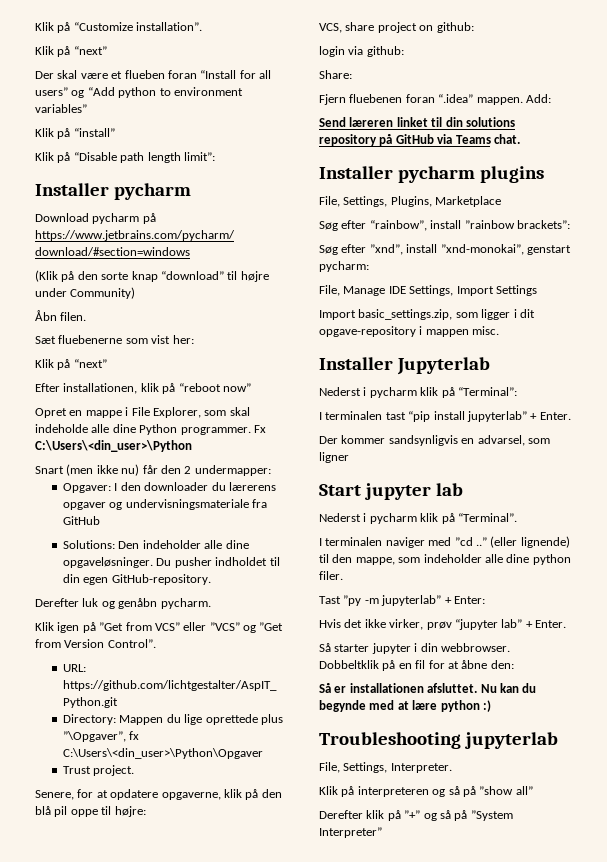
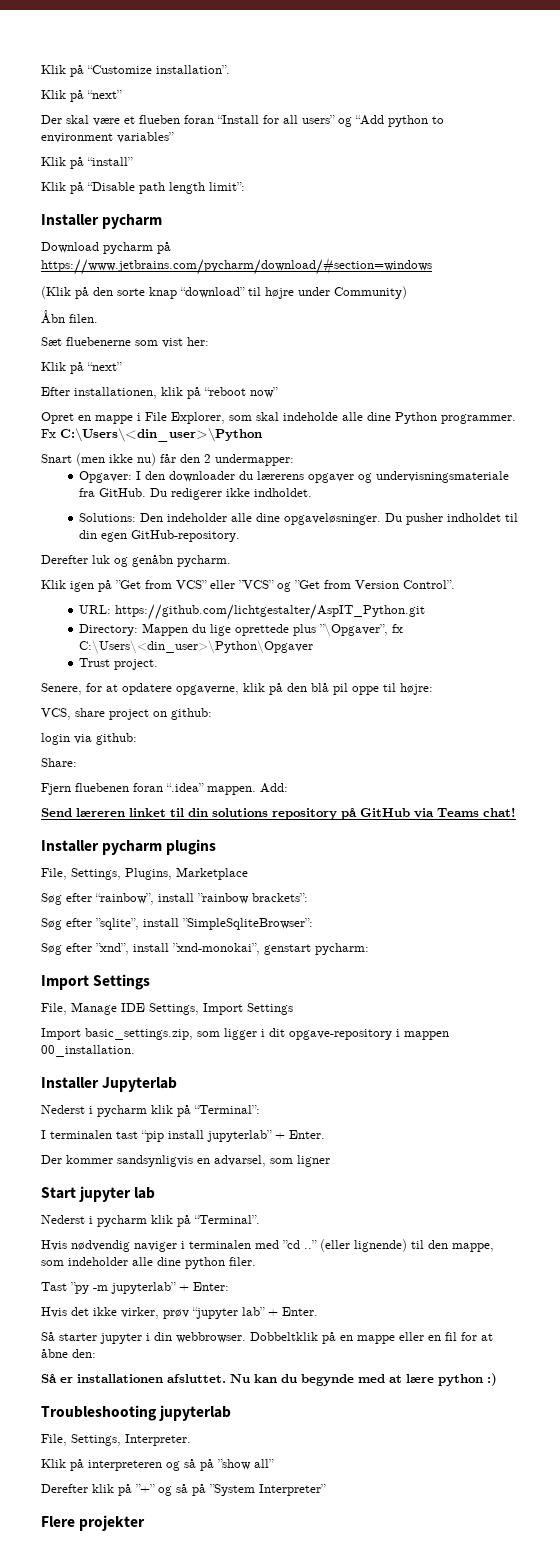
- Opgaver: I den downloader du lærerens opgaver og undervisningsmateriale fra GitHub
+ Opgaver: I den downloader du lærerens opgaver og undervisningsmateriale fra GitHub. Du redigerer ikke indholdet.
- Send læreren linket til din solutions repository på GitHub via Teams chat.
+ Send læreren linket til din solutions repository på GitHub via Teams chat!
+ Søg efter ”sqlite”, install ”SimpleSqliteBrowser”:
  Søg efter ”xnd”, install ”xnd-monokai”, genstart pycharm:
+ Import Settings
- Import basic_settings.zip, som ligger i dit opgave-repository i mappen misc.
+ Import basic_settings.zip, som ligger i dit opgave-repository i mappen 00_installation.
- I terminalen naviger med ”cd ..”
+ Hvis nødvendig naviger i terminalen med ”cd ..”
- Dobbeltklik på en fil for at åbne den:
+ Dobbeltklik på en mappe eller en fil for at åbne den:
+ Flere projekter

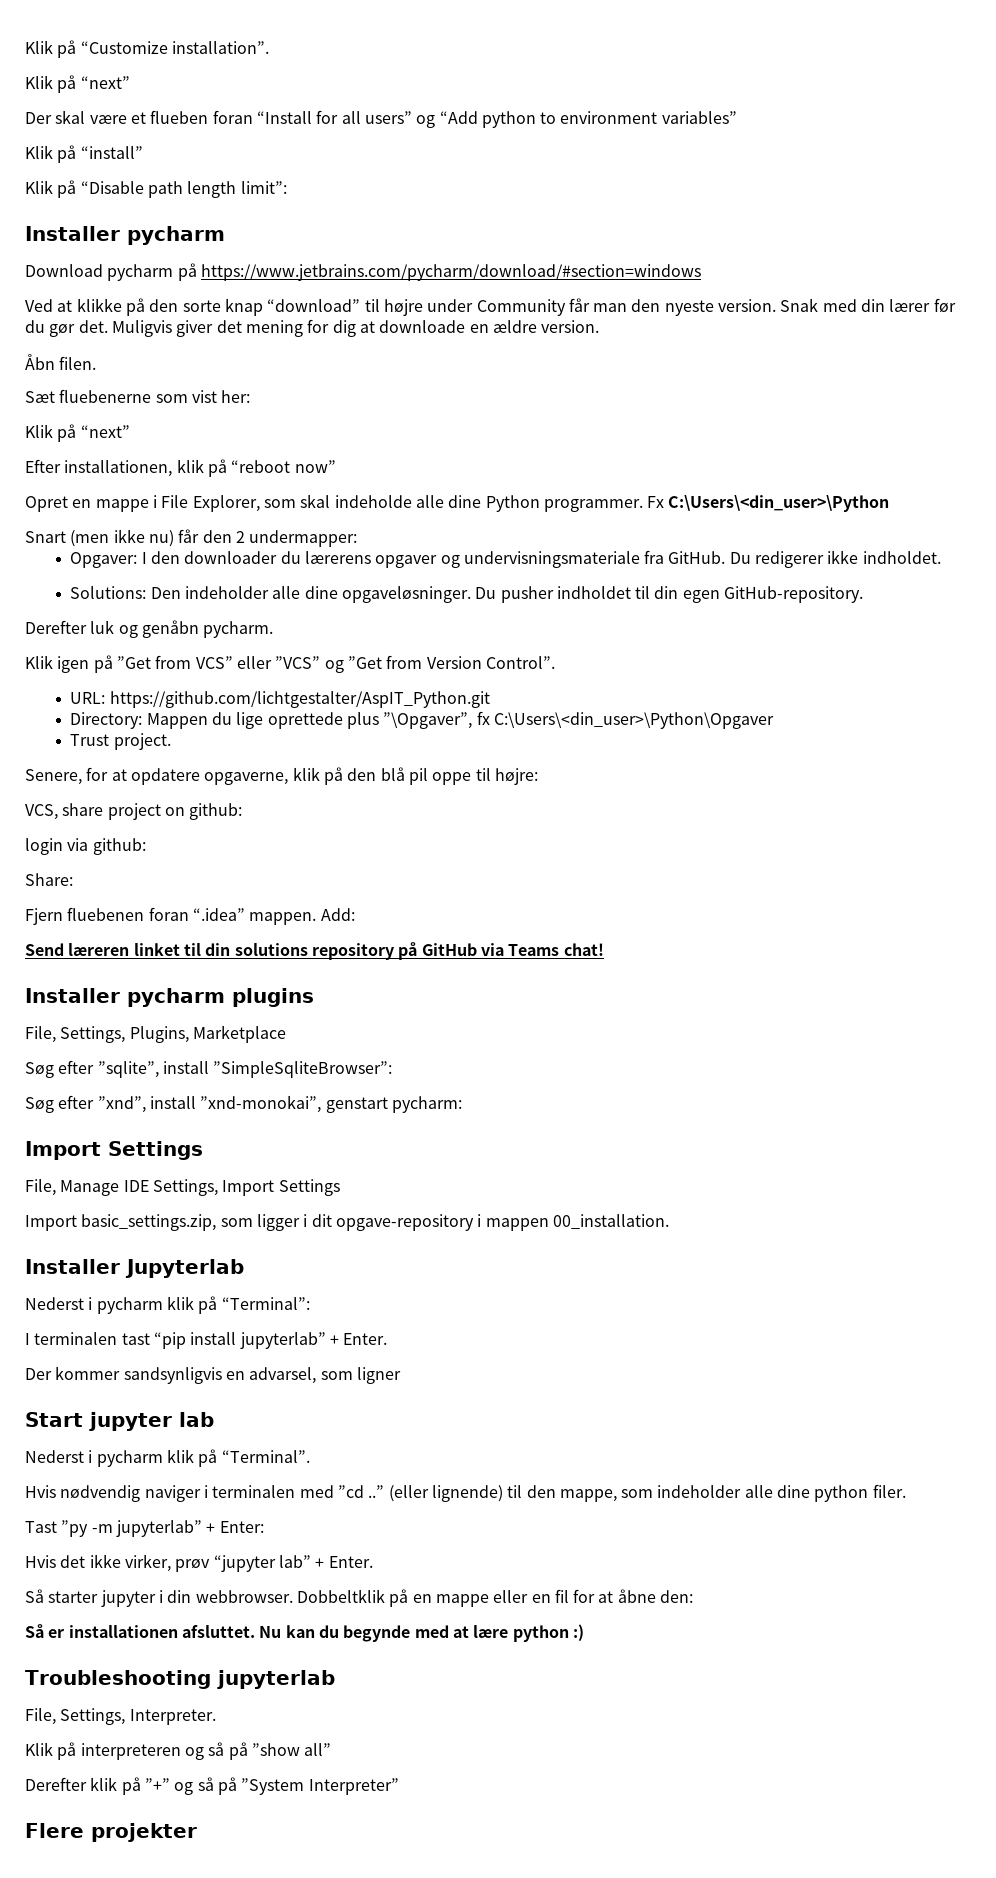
- (Klik på den sorte knap “download” til højre under Community)
+ Ved at klikke på den sorte knap “download” til højre under Community får man den nyeste version. Snak med din lærer før du gør det. Muligvis giver det mening for dig at downloade en ældre version.
- Søg efter “rainbow”, install ”rainbow brackets”:

